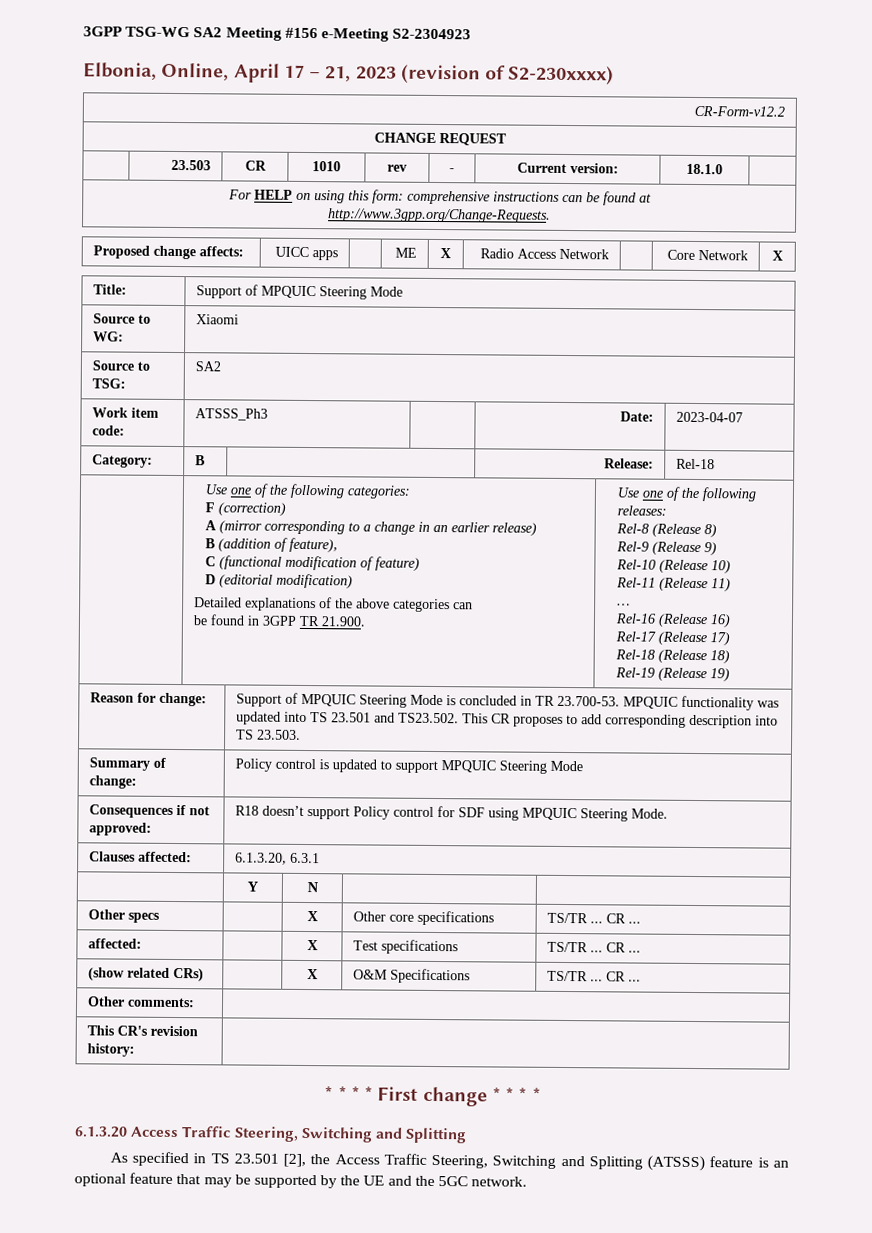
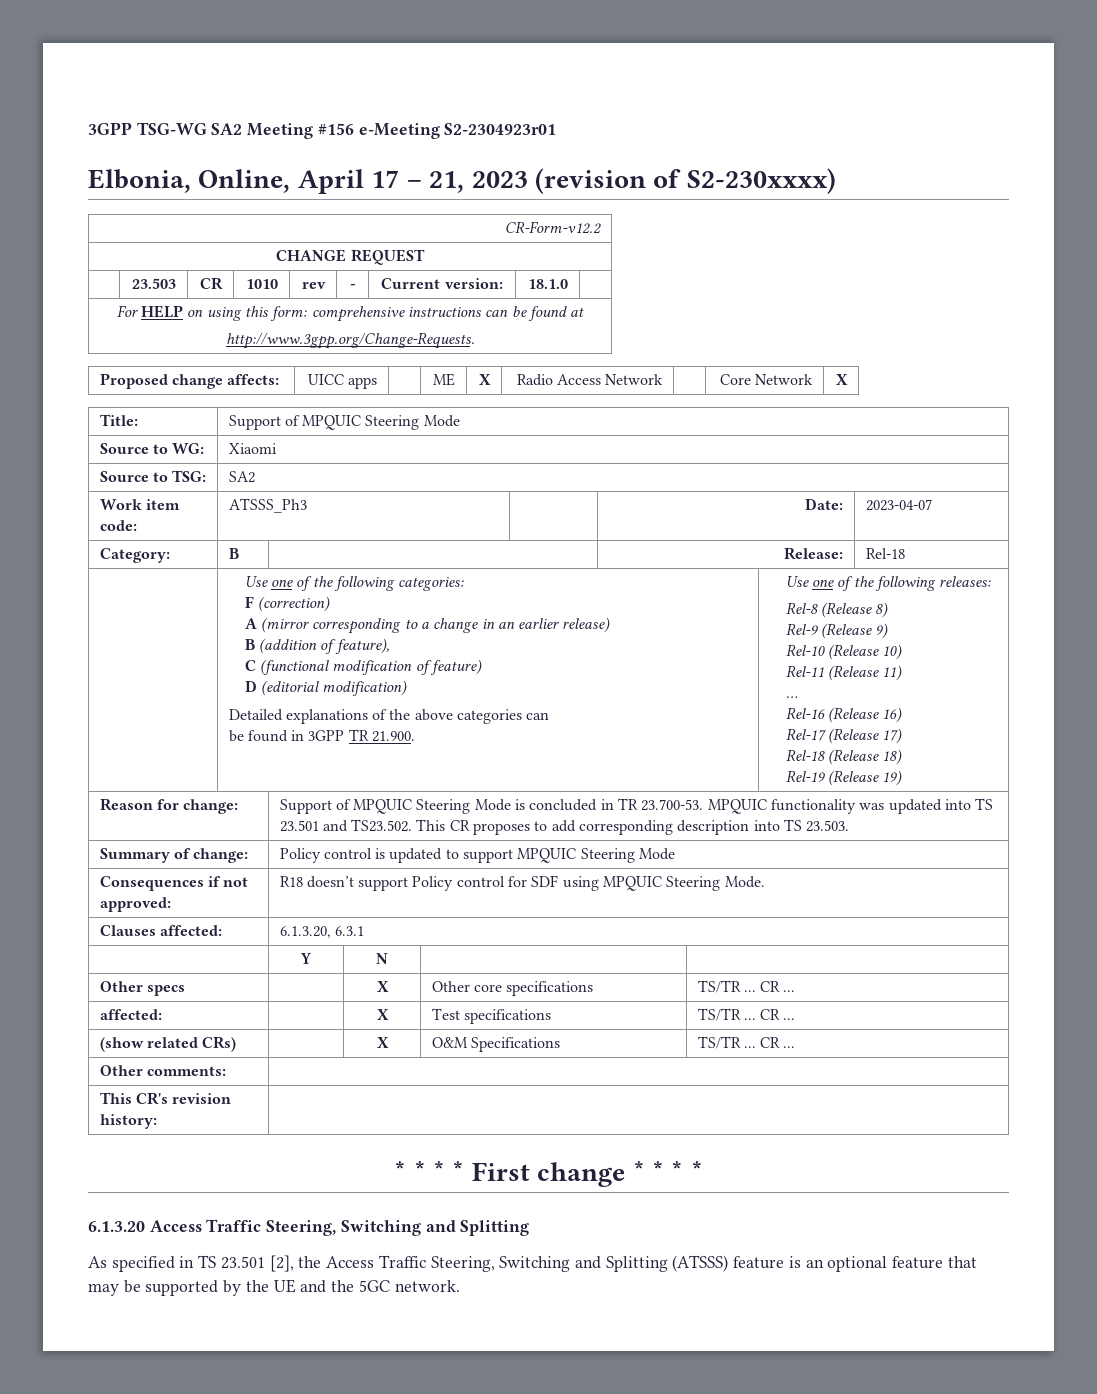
- 3GPP TSG-WG SA2 Meeting #156 e-Meeting S2-2304923
+ 3GPP TSG-WG SA2 Meeting #156 e-Meeting S2-2304923r01

